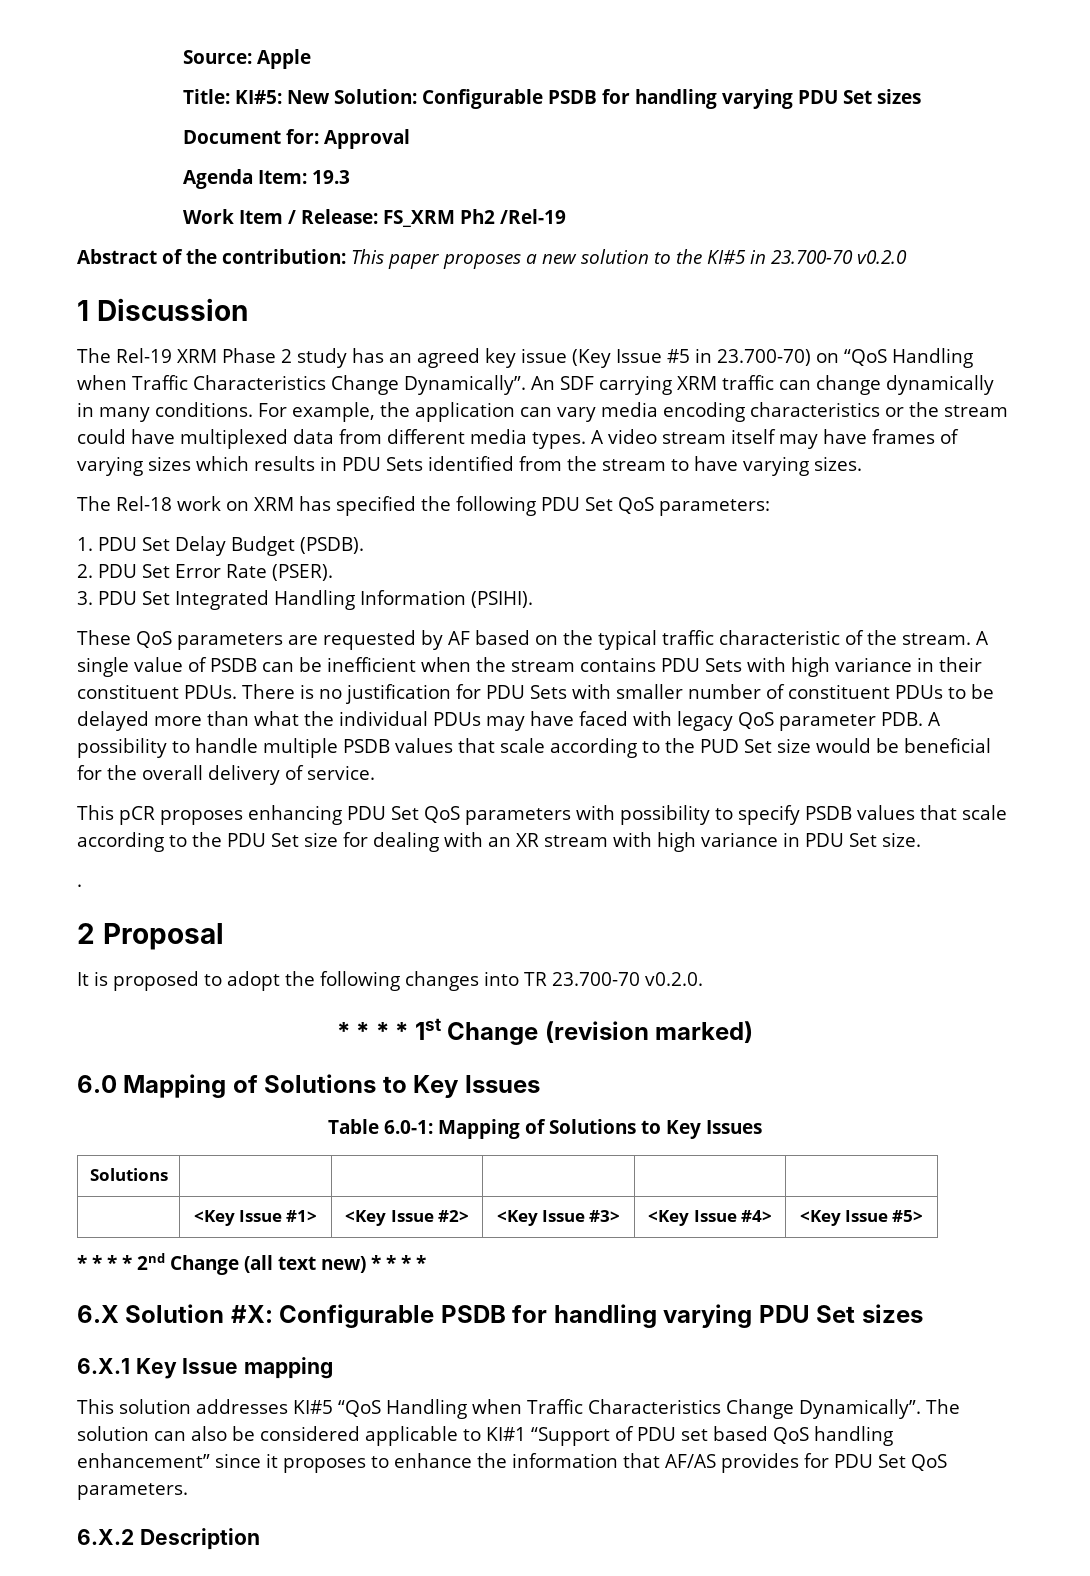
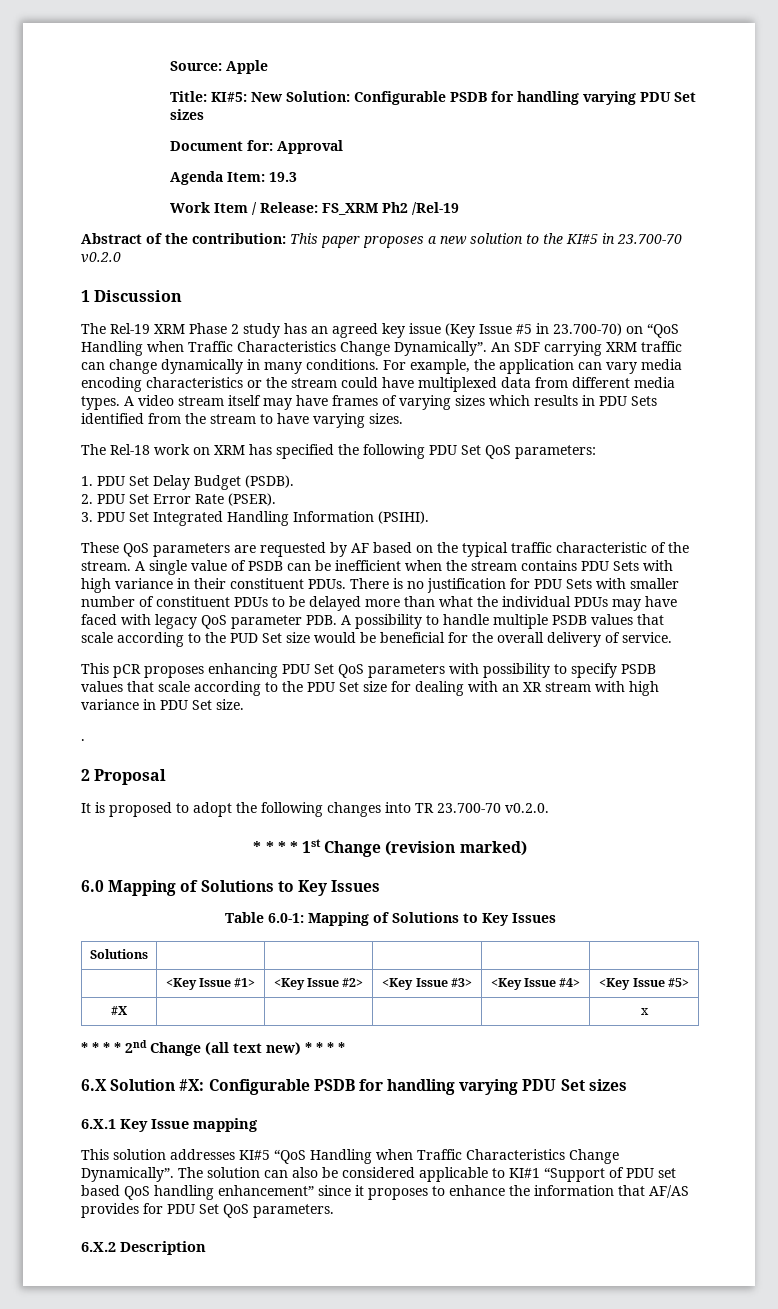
+ #X | | | | | x

